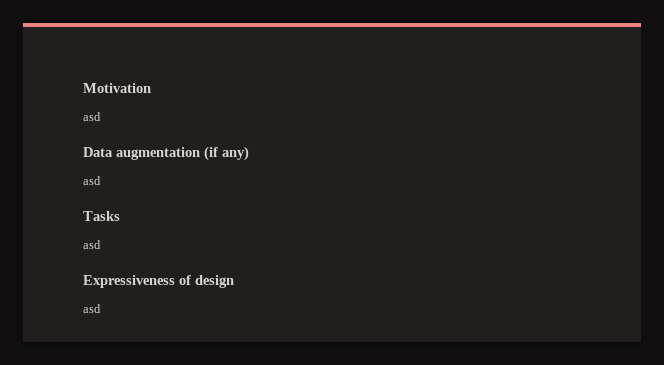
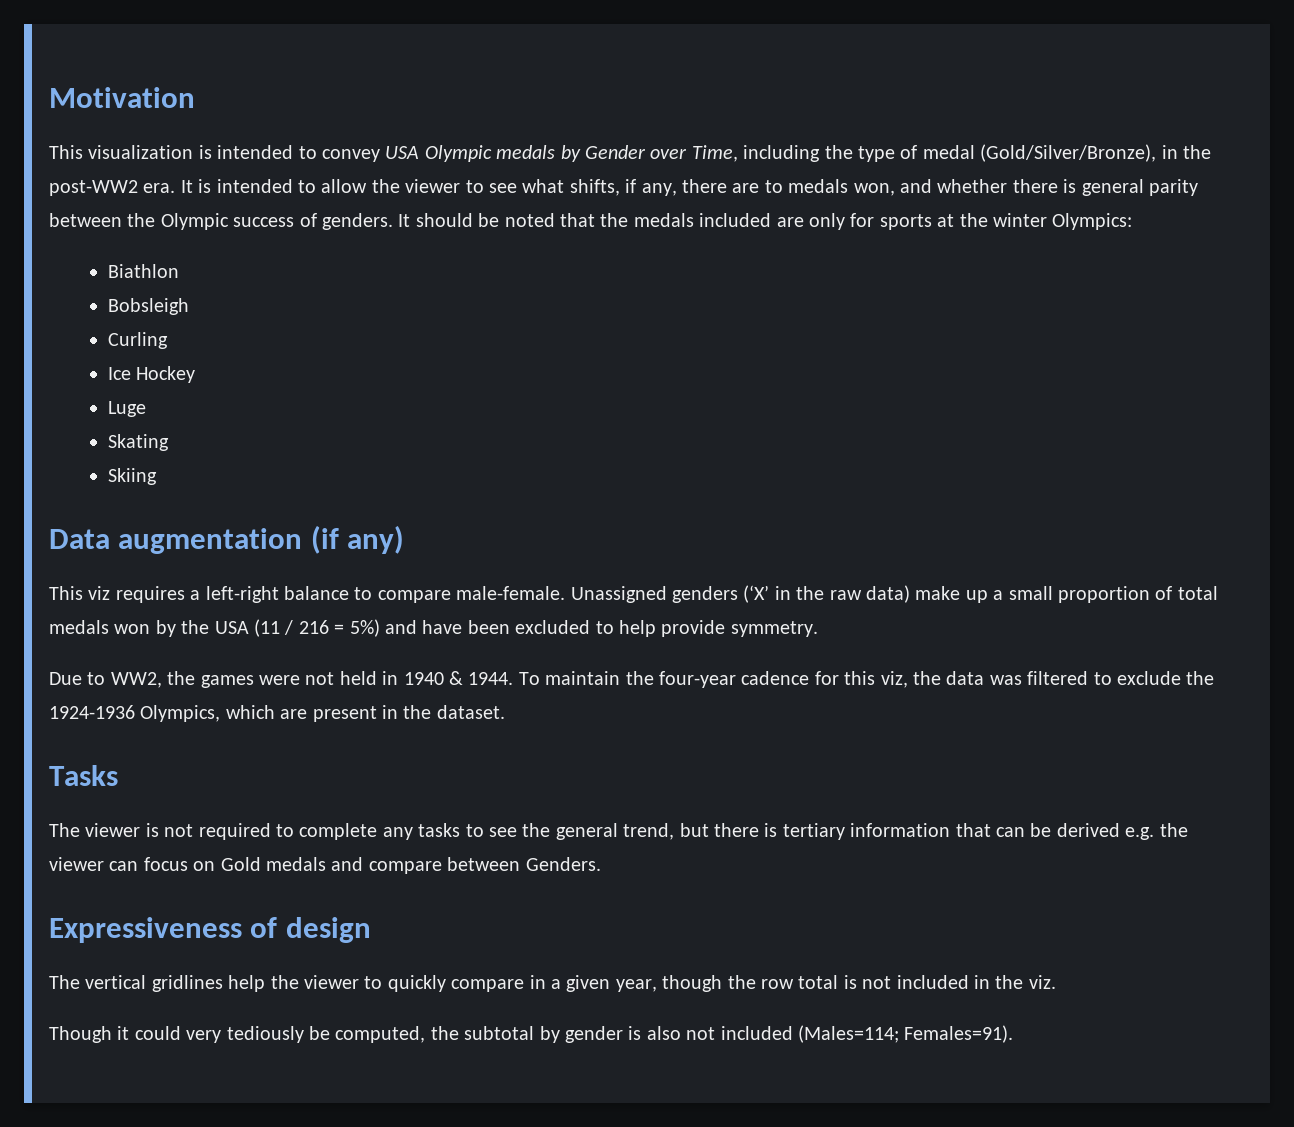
  Motivation
- asd
+ This visualization is intended to convey USA Olympic medals by Gender over Time, including the type of medal (Gold/Silver/Bronze), in the post-WW2 era. It is intended to allow the viewer to see what shifts, if any, there are to medals won, and whether there is general parity between the Olympic success of genders. It should be noted that the medals included are only for sports at the winter Olympics:
+ Biathlon
+ Bobsleigh
+ Curling
+ Ice Hockey
+ Luge
+ Skating
+ Skiing
  Data augmentation (if any)
- asd
+ This viz requires a left-right balance to compare male-female. Unassigned genders (‘X’ in the raw data) make up a small proportion of total medals won by the USA (11 / 216 = 5%) and have been excluded to help provide symmetry.
+ Due to WW2, the games were not held in 1940 & 1944. To maintain the four-year cadence for this viz, the data was filtered to exclude the 1924-1936 Olympics, which are present in the dataset.
  Tasks
- asd
+ The viewer is not required to complete any tasks to see the general trend, but there is tertiary information that can be derived e.g. the viewer can focus on Gold medals and compare between Genders.
  Expressiveness of design
- asd
+ The vertical gridlines help the viewer to quickly compare in a given year, though the row total is not included in the viz.
+ Though it could very tediously be computed, the subtotal by gender is also not included (Males=114; Females=91).

